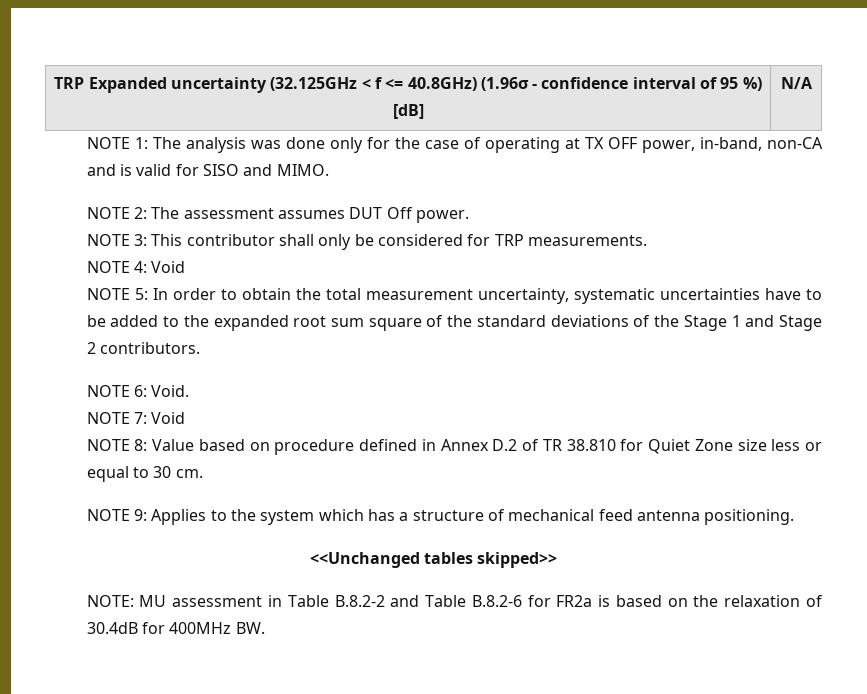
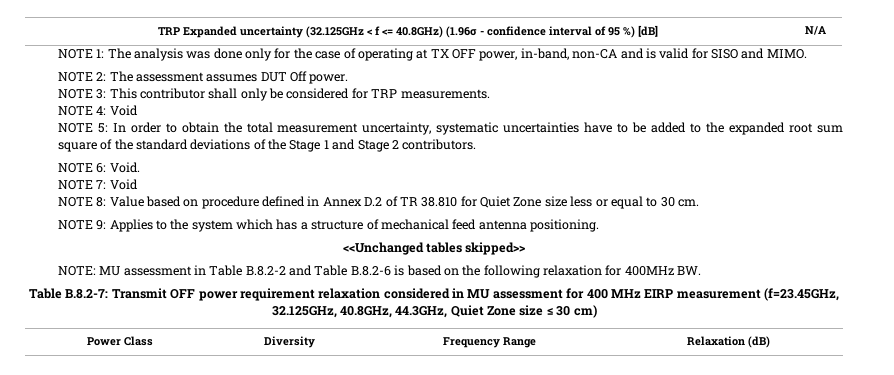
- NOTE: MU assessment in Table B.8.2-2 and Table B.8.2-6 for FR2a is based on the relaxation of 30.4dB for 400MHz BW.
+ NOTE: MU assessment in Table B.8.2-2 and Table B.8.2-6 is based on the following relaxation for 400MHz BW.
+ Table B.8.2-7: Transmit OFF power requirement relaxation considered in MU assessment for 400 MHz EIRP measurement (f=23.45GHz, 32.125GHz, 40.8GHz, 44.3GHz, Quiet Zone size ≤ 30 cm)
+ Power Class | Diversity | Frequency Range | Relaxation (dB)

